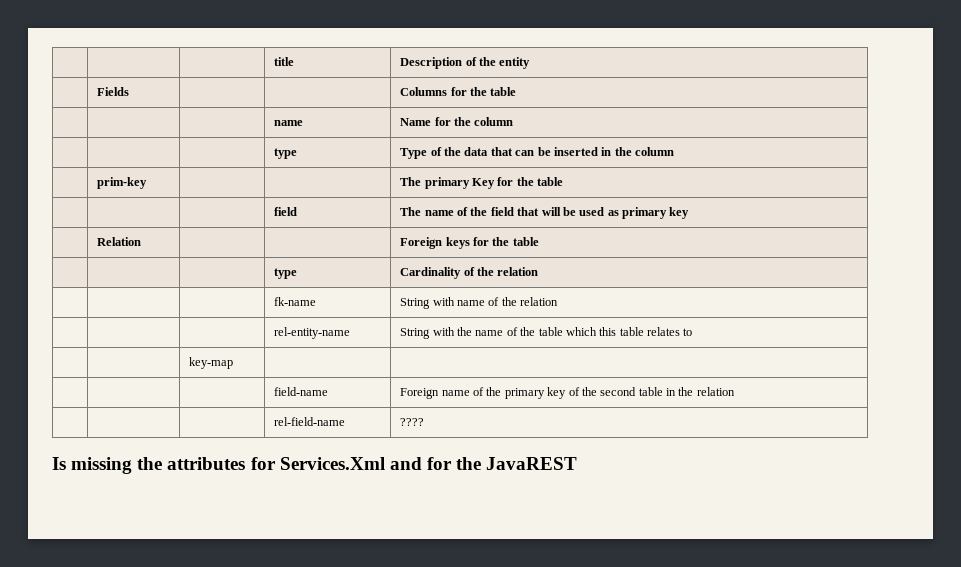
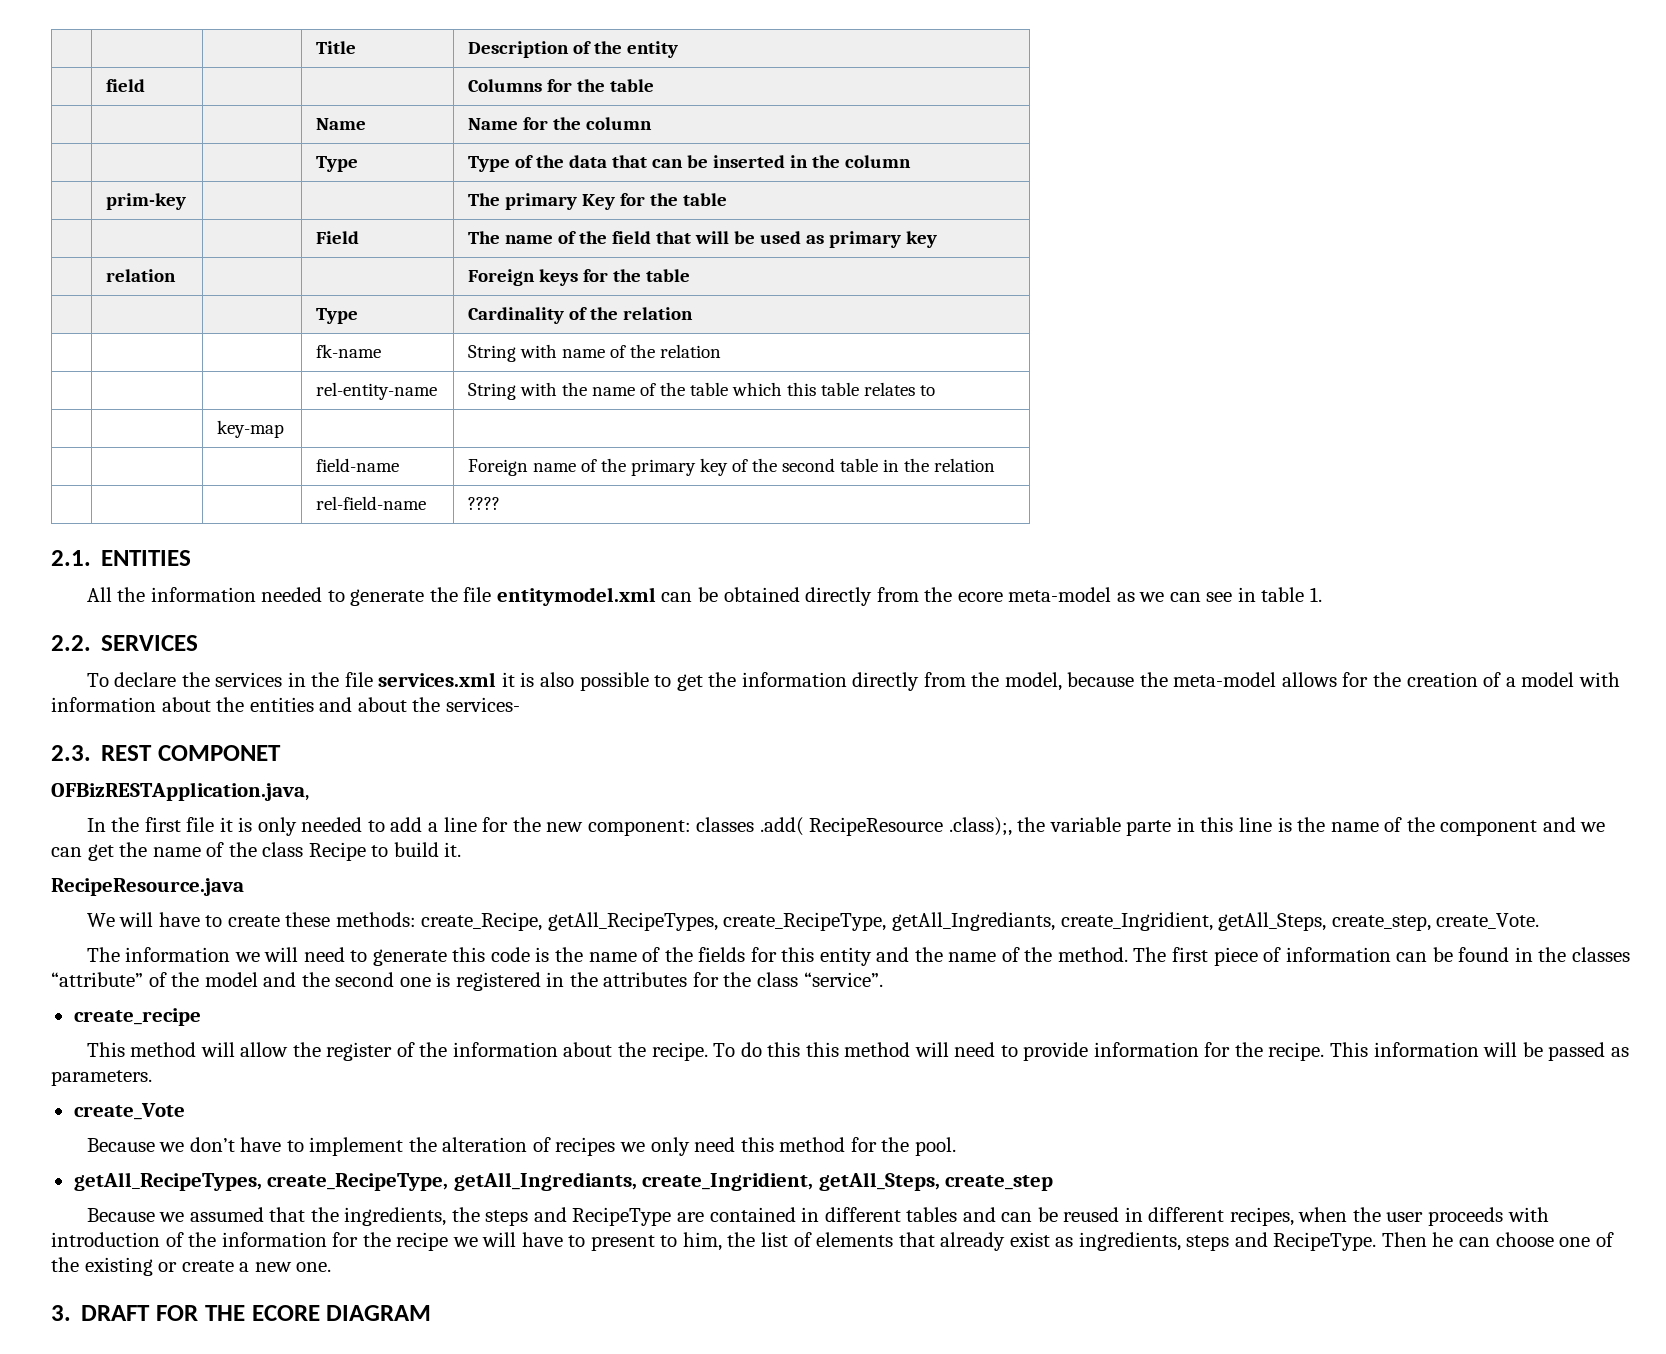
- | | | title | Description of the entity
+ | | | Title | Description of the entity
- | Fields | | | Columns for the table
+ | field | | | Columns for the table
- | | | name | Name for the column
+ | | | Name | Name for the column
- | | | type | Type of the data that can be inserted in the column
+ | | | Type | Type of the data that can be inserted in the column
- | | | field | The name of the field that will be used as primary key
+ | | | Field | The name of the field that will be used as primary key
- | Relation | | | Foreign keys for the table
+ | relation | | | Foreign keys for the table
- | | | type | Cardinality of the relation
+ | | | Type | Cardinality of the relation
- Is missing the attributes for Services.Xml and for the JavaREST
+ 2.1. ENTITIES
+ All the information needed to generate the file entitymodel.xml can be obtained directly from the ecore meta-model as we can see in table 1.
+ 2.2. SERVICES
+ To declare the services in the file services.xml it is also possible to get the information directly from the model, because the meta-model allows for the creation of a model with information about the entities and about the services-
+ 2.3. REST COMPONET
+ OFBizRESTApplication.java,
+ In the first file it is only needed to add a line for the new component: classes .add( RecipeResource .class);, the variable parte in this line is the name of the component and we can get the name of the class Recipe to build it.
+ RecipeResource.java
+ We will have to create these methods: create_Recipe, getAll_RecipeTypes, create_RecipeType, getAll_Ingrediants, create_Ingridient, getAll_Steps, create_step, create_Vote.
+ The information we will need to generate this code is the name of the fields for this entity and the name of the method. The first piece of information can be found in the classes “attribute” of the model and the second one is registered in the attributes for the class “service”.
+ create_recipe
+ This method will allow the register of the information about the recipe. To do this this method will need to provide information for the recipe. This information will be passed as parameters.
+ create_Vote
+ Because we don’t have to implement the alteration of recipes we only need this method for the pool.
+ getAll_RecipeTypes, create_RecipeType, getAll_Ingrediants, create_Ingridient, getAll_Steps, create_step
+ Because we assumed that the ingredients, the steps and RecipeType are contained in different tables and can be reused in different recipes, when the user proceeds with introduction of the information for the recipe we will have to present to him, the list of elements that already exist as ingredients, steps and RecipeType. Then he can choose one of the existing or create a new one.
+ 3. DRAFT FOR THE ECORE DIAGRAM

